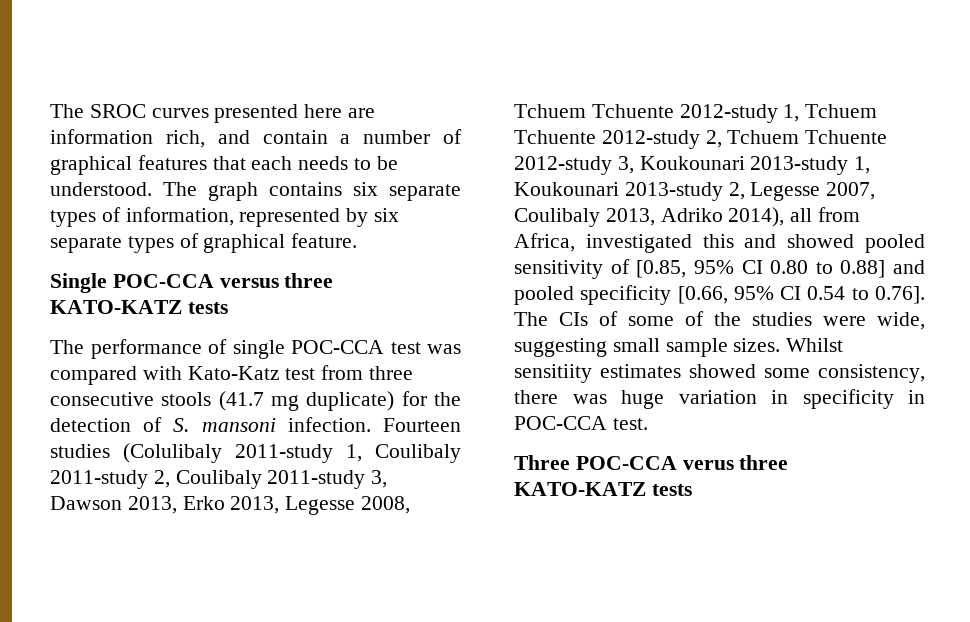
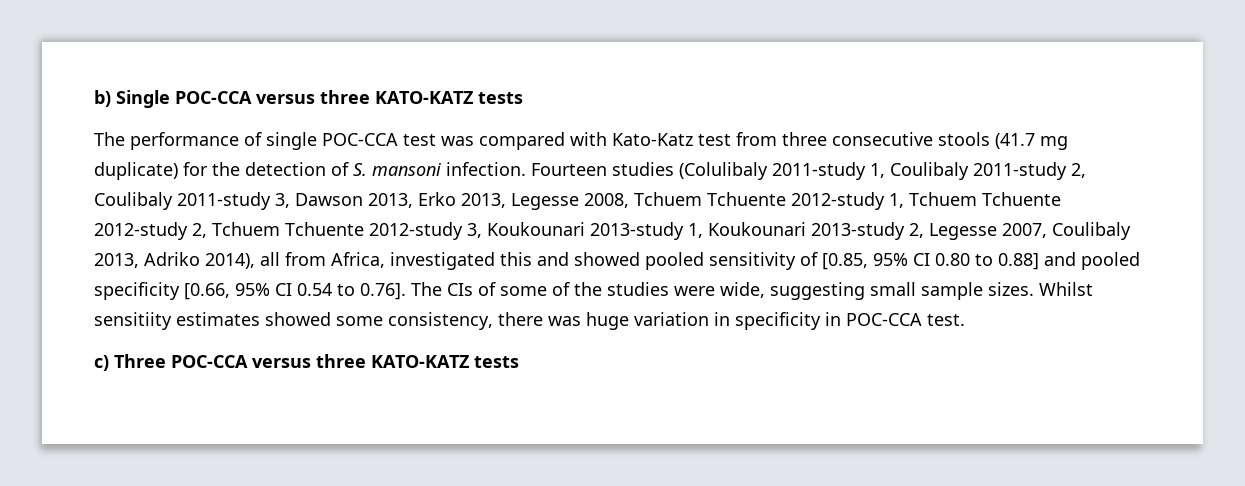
- The SROC curves presented here are information rich, and contain a number of graphical features that each needs to be understood. The graph contains six separate types of information, represented by six separate types of graphical feature.
- Single POC-CCA versus three KATO-KATZ tests
+ b) Single POC-CCA versus three KATO-KATZ tests
- Three POC-CCA verus three KATO-KATZ tests
+ c) Three POC-CCA versus three KATO-KATZ tests

